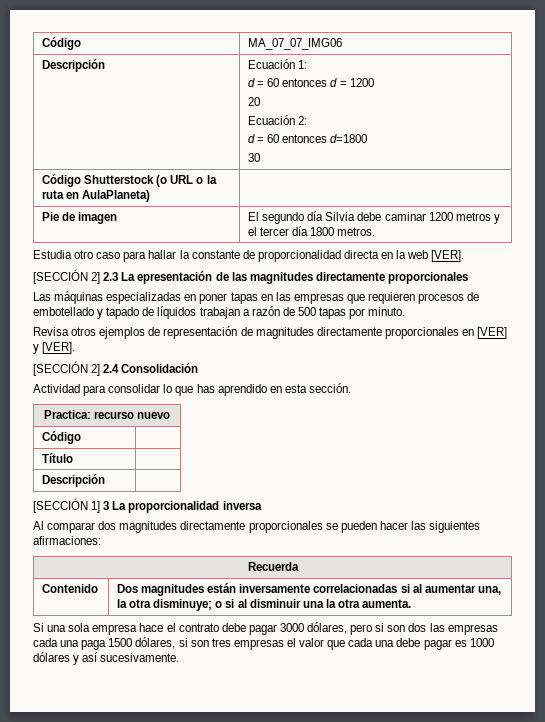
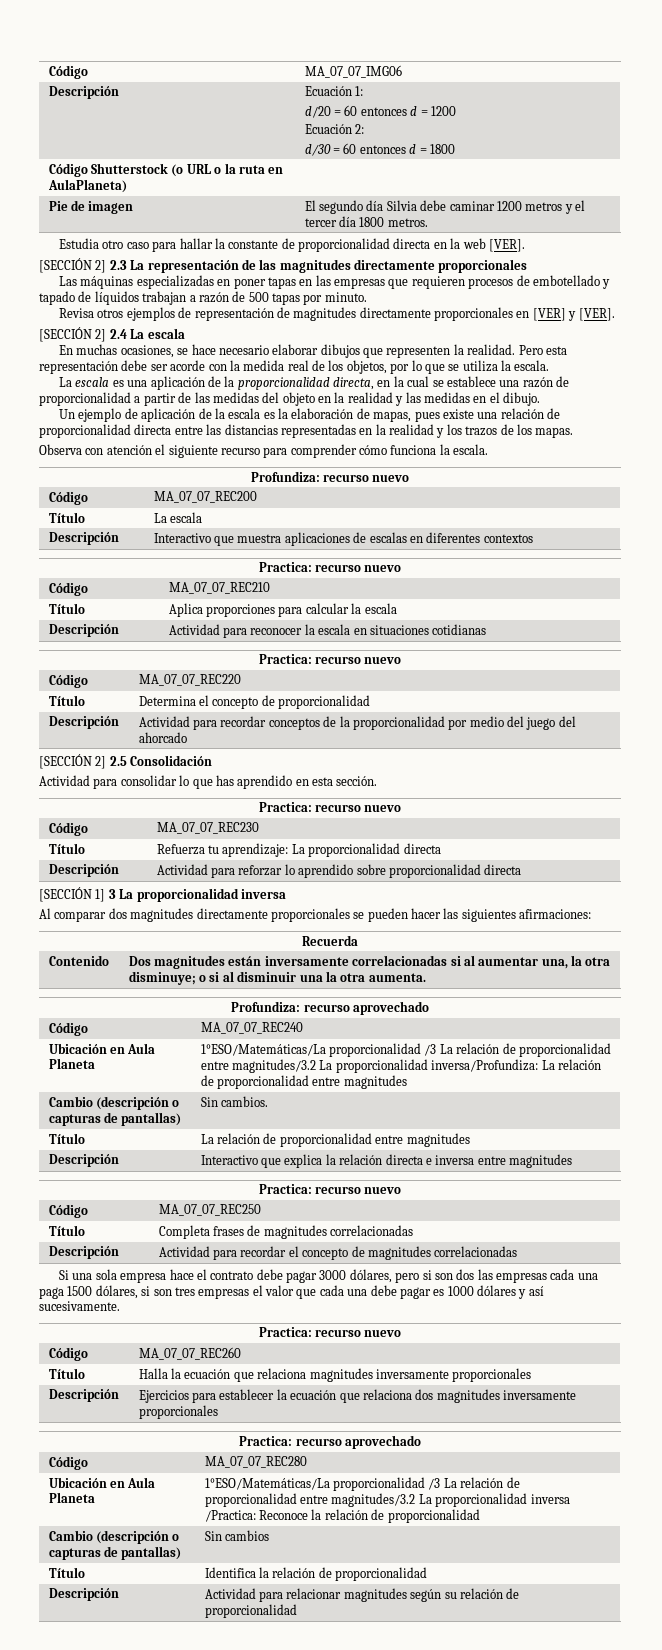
  Descripción | Ecuación 1:
- d = 60 entonces d = 1200
- 20
+ d/20 = 60 entonces d = 1200
  Ecuación 2:
- d = 60 entonces d=1800
- 30
+ d/30 = 60 entonces d = 1800
- [SECCIÓN 2] 2.3 La epresentación de las magnitudes directamente proporcionales
+ [SECCIÓN 2] 2.3 La representación de las magnitudes directamente proporcionales
- [SECCIÓN 2] 2.4 Consolidación
+ [SECCIÓN 2] 2.4 La escala
+ En muchas ocasiones, se hace necesario elaborar dibujos que representen la realidad. Pero esta representación debe ser acorde con la medida real de los objetos, por lo que se utiliza la escala.
+ La escala es una aplicación de la proporcionalidad directa, en la cual se establece una razón de proporcionalidad a partir de las medidas del objeto en la realidad y las medidas en el dibujo.
+ Un ejemplo de aplicación de la escala es la elaboración de mapas, pues existe una relación de proporcionalidad directa entre las distancias representadas en la realidad y los trazos de los mapas.
+ Observa con atención el siguiente recurso para comprender cómo funciona la escala.
+ Profundiza: recurso nuevo
+ Código | MA_07_07_REC200
+ Título | La escala
+ Descripción | Interactivo que muestra aplicaciones de escalas en diferentes contextos
+ Practica: recurso nuevo
+ Código | MA_07_07_REC210
+ Título | Aplica proporciones para calcular la escala
+ Descripción | Actividad para reconocer la escala en situaciones cotidianas
+ Practica: recurso nuevo
+ Código | MA_07_07_REC220
+ Título | Determina el concepto de proporcionalidad
+ Descripción | Actividad para recordar conceptos de la proporcionalidad por medio del juego del ahorcado
+ [SECCIÓN 2] 2.5 Consolidación
  Actividad para consolidar lo que has aprendido en esta sección.
  Practica: recurso nuevo
- Código |
- Título |
- Descripción |
+ Código | MA_07_07_REC230
+ Título | Refuerza tu aprendizaje: La proporcionalidad directa
+ Descripción | Actividad para reforzar lo aprendido sobre proporcionalidad directa
+ Profundiza: recurso aprovechado
+ Código | MA_07_07_REC240
+ Ubicación en Aula Planeta | 1°ESO/Matemáticas/La proporcionalidad /3 La relación de proporcionalidad entre magnitudes/3.2 La proporcionalidad inversa/Profundiza: La relación de proporcionalidad entre magnitudes
+ Cambio (descripción o capturas de pantallas) | Sin cambios.
+ Título | La relación de proporcionalidad entre magnitudes
+ Descripción | Interactivo que explica la relación directa e inversa entre magnitudes
+ Practica: recurso nuevo
+ Código | MA_07_07_REC250
+ Título | Completa frases de magnitudes correlacionadas
+ Descripción | Actividad para recordar el concepto de magnitudes correlacionadas
  Si una sola empresa hace el contrato debe pagar 3000 dólares, pero si son dos las empresas cada una paga 1500 dólares, si son tres empresas el valor que cada una debe pagar es 1000 dólares y así sucesivamente.
+ Practica: recurso nuevo
+ Código | MA_07_07_REC260
+ Título | Halla la ecuación que relaciona magnitudes inversamente proporcionales
+ Descripción | Ejercicios para establecer la ecuación que relaciona dos magnitudes inversamente proporcionales
+ Practica: recurso aprovechado
+ Código | MA_07_07_REC280
+ Ubicación en Aula Planeta | 1°ESO/Matemáticas/La proporcionalidad /3 La relación de proporcionalidad entre magnitudes/3.2 La proporcionalidad inversa /Practica: Reconoce la relación de proporcionalidad
+ Cambio (descripción o capturas de pantallas) | Sin cambios
+ Título | Identifica la relación de proporcionalidad
+ Descripción | Actividad para relacionar magnitudes según su relación de proporcionalidad

